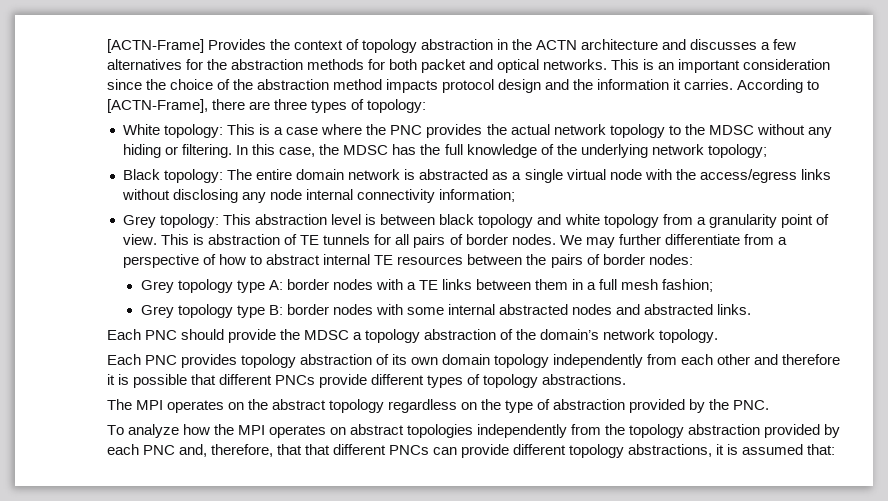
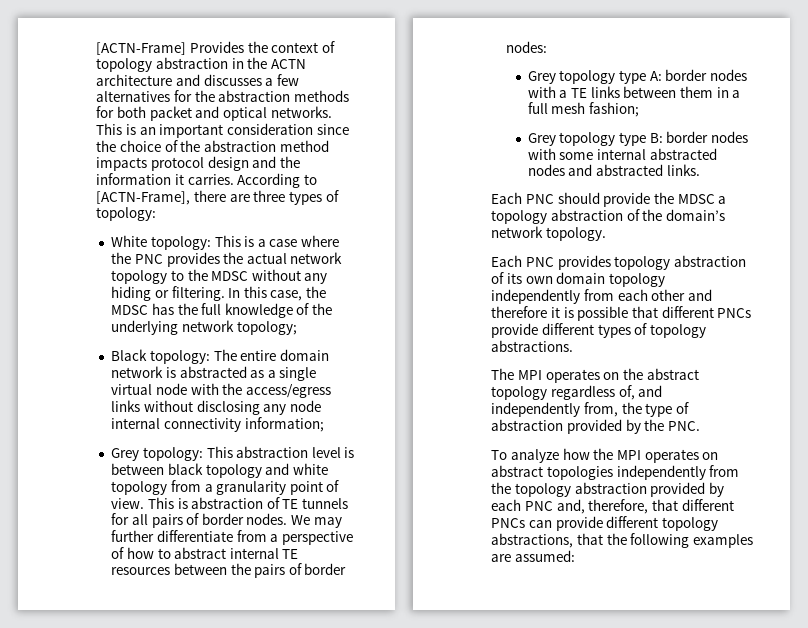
- The MPI operates on the abstract topology regardless on the type of abstraction provided by the PNC.
+ The MPI operates on the abstract topology regardless of, and independently from, the type of abstraction provided by the PNC.
- To analyze how the MPI operates on abstract topologies independently from the topology abstraction provided by each PNC and, therefore, that that different PNCs can provide different topology abstractions, it is assumed that:
+ To analyze how the MPI operates on abstract topologies independently from the topology abstraction provided by each PNC and, therefore, that different PNCs can provide different topology abstractions, that the following examples are assumed:

